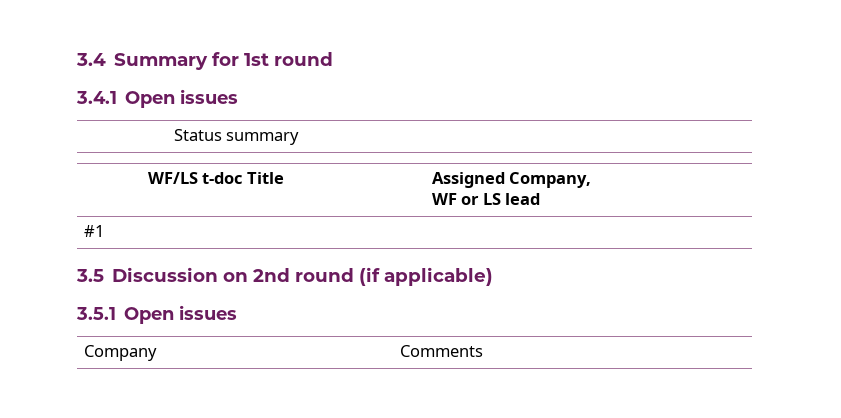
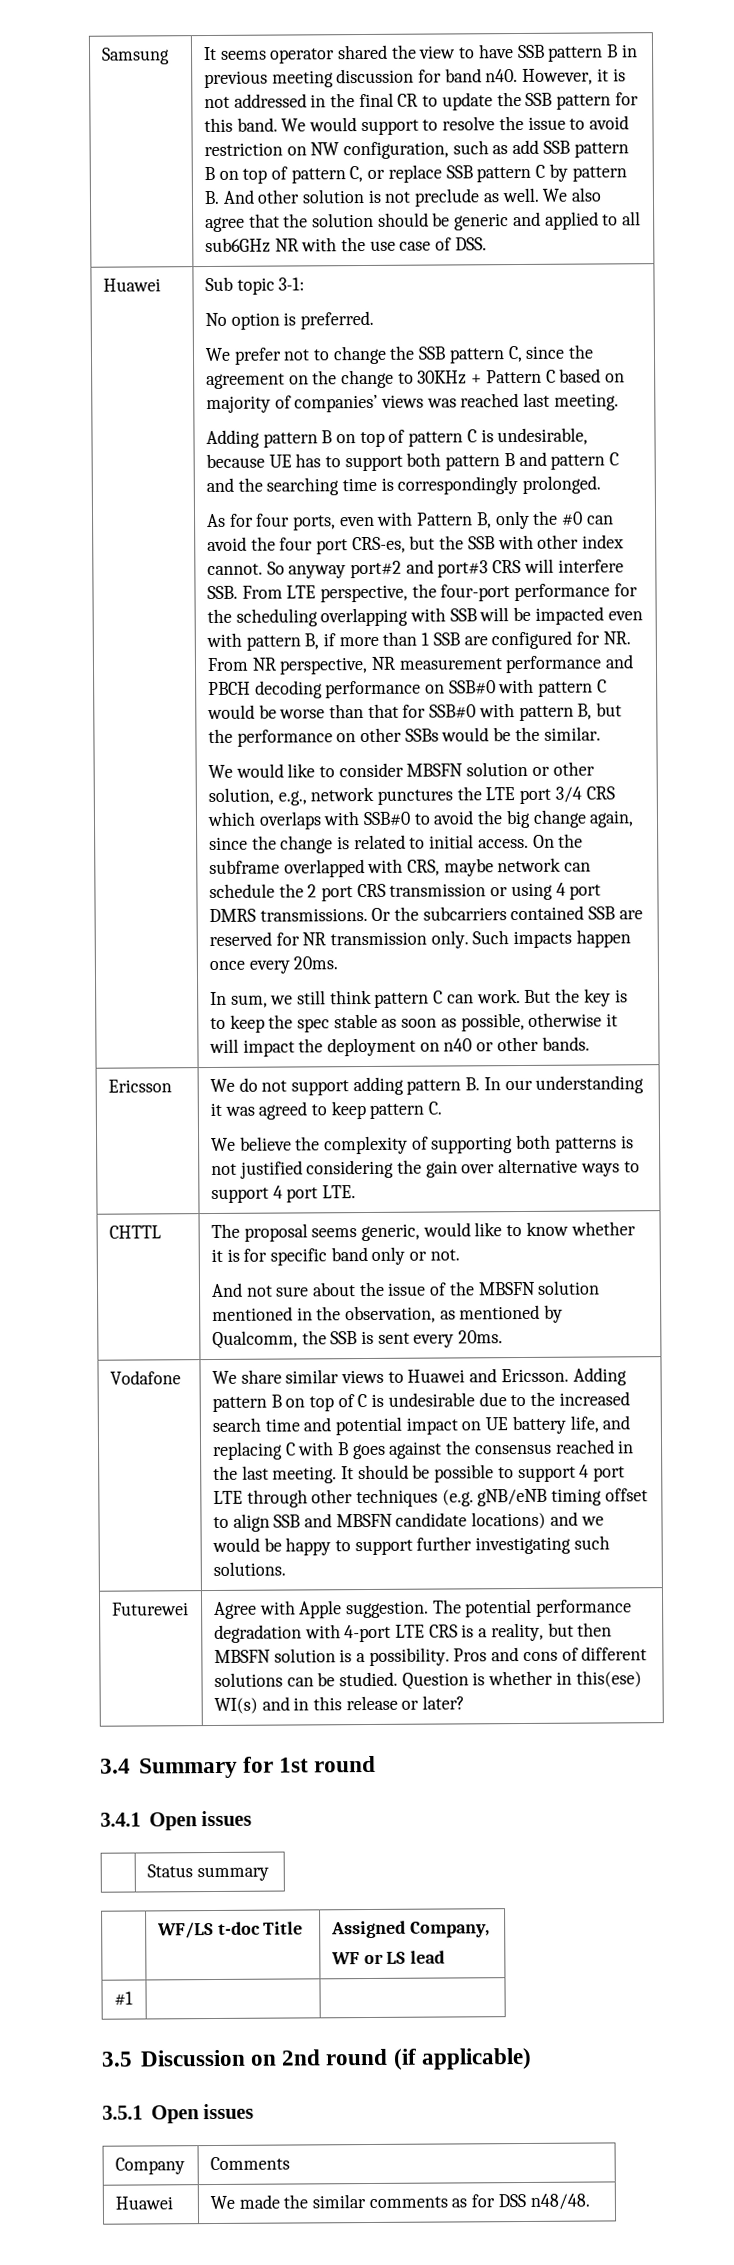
+ Samsung | It seems operator shared the view to have SSB pattern B in previous meeting discussion for band n40. However, it is not addressed in the final CR to update the SSB pattern for this band. We would support to resolve the issue to avoid restriction on NW configuration, such as add SSB pattern B on top of pattern C, or replace SSB pattern C by pattern B. And other solution is not preclude as well. We also agree that the solution should be generic and applied to all sub6GHz NR with the use case of DSS.
+ Huawei | Sub topic 3-1:
+ No option is preferred.
+ We prefer not to change the SSB pattern C, since the agreement on the change to 30KHz + Pattern C based on majority of companies’ views was reached last meeting.
+ Adding pattern B on top of pattern C is undesirable, because UE has to support both pattern B and pattern C and the searching time is correspondingly prolonged.
+ As for four ports, even with Pattern B, only the #0 can avoid the four port CRS-es, but the SSB with other index cannot. So anyway port#2 and port#3 CRS will interfere SSB. From LTE perspective, the four-port performance for the scheduling overlapping with SSB will be impacted even with pattern B, if more than 1 SSB are configured for NR. From NR perspective, NR measurement performance and PBCH decoding performance on SSB#0 with pattern C would be worse than that for SSB#0 with pattern B, but the performance on other SSBs would be the similar.
+ We would like to consider MBSFN solution or other solution, e.g., network punctures the LTE port 3/4 CRS which overlaps with SSB#0 to avoid the big change again, since the change is related to initial access. On the subframe overlapped with CRS, maybe network can schedule the 2 port CRS transmission or using 4 port DMRS transmissions. Or the subcarriers contained SSB are reserved for NR transmission only. Such impacts happen once every 20ms.
+ In sum, we still think pattern C can work. But the key is to keep the spec stable as soon as possible, otherwise it will impact the deployment on n40 or other bands.
+ Ericsson | We do not support adding pattern B. In our understanding it was agreed to keep pattern C.
+ We believe the complexity of supporting both patterns is not justified considering the gain over alternative ways to support 4 port LTE.
+ CHTTL | The proposal seems generic, would like to know whether it is for specific band only or not.
+ And not sure about the issue of the MBSFN solution mentioned in the observation, as mentioned by Qualcomm, the SSB is sent every 20ms.
+ Vodafone | We share similar views to Huawei and Ericsson. Adding pattern B on top of C is undesirable due to the increased search time and potential impact on UE battery life, and replacing C with B goes against the consensus reached in the last meeting. It should be possible to support 4 port LTE through other techniques (e.g. gNB/eNB timing offset to align SSB and MBSFN candidate locations) and we would be happy to support further investigating such solutions.
+ Futurewei | Agree with Apple suggestion. The potential performance degradation with 4-port LTE CRS is a reality, but then MBSFN solution is a possibility. Pros and cons of different solutions can be studied. Question is whether in this(ese) WI(s) and in this release or later?
+ Huawei | We made the similar comments as for DSS n48/48.

